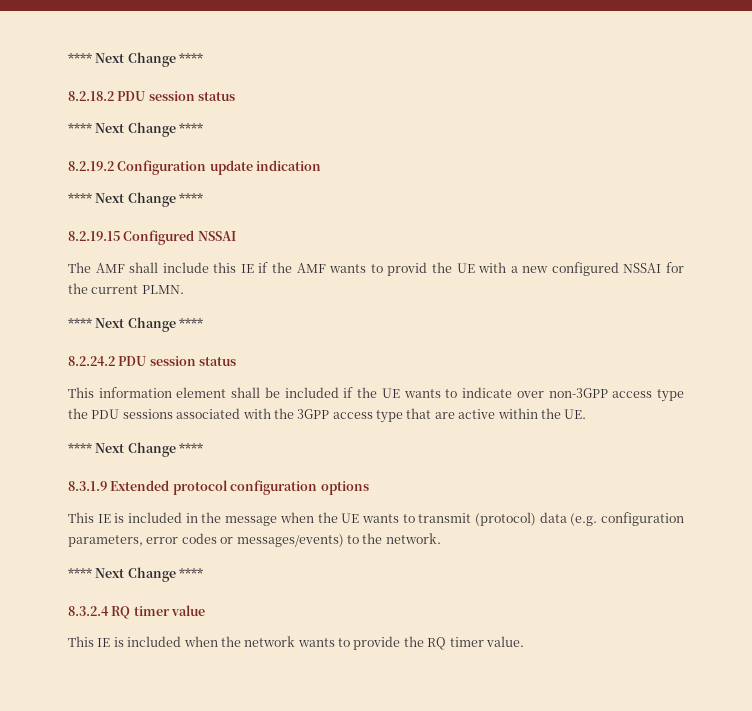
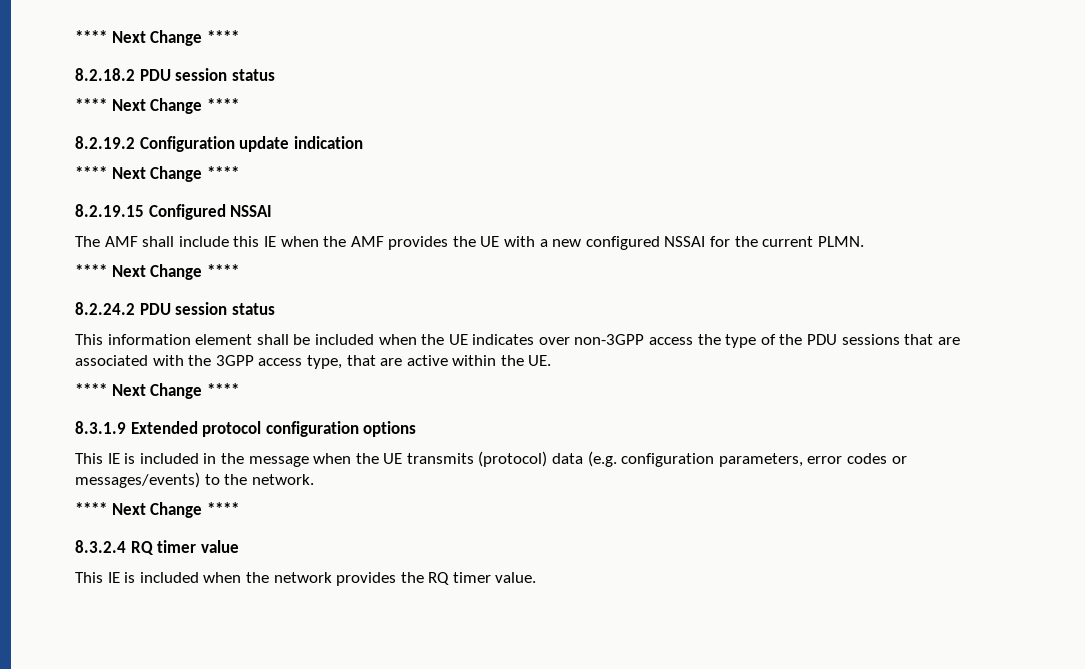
- The AMF shall include this IE if the AMF wants to provid the UE with a new configured NSSAI for the current PLMN.
+ The AMF shall include this IE when the AMF provides the UE with a new configured NSSAI for the current PLMN.
- This information element shall be included if the UE wants to indicate over non-3GPP access type the PDU sessions associated with the 3GPP access type that are active within the UE.
+ This information element shall be included when the UE indicates over non-3GPP access the type of the PDU sessions that are associated with the 3GPP access type, that are active within the UE.
- This IE is included in the message when the UE wants to transmit (protocol) data (e.g. configuration parameters, error codes or messages/events) to the network.
+ This IE is included in the message when the UE transmits (protocol) data (e.g. configuration parameters, error codes or messages/events) to the network.
- This IE is included when the network wants to provide the RQ timer value.
+ This IE is included when the network provides the RQ timer value.

